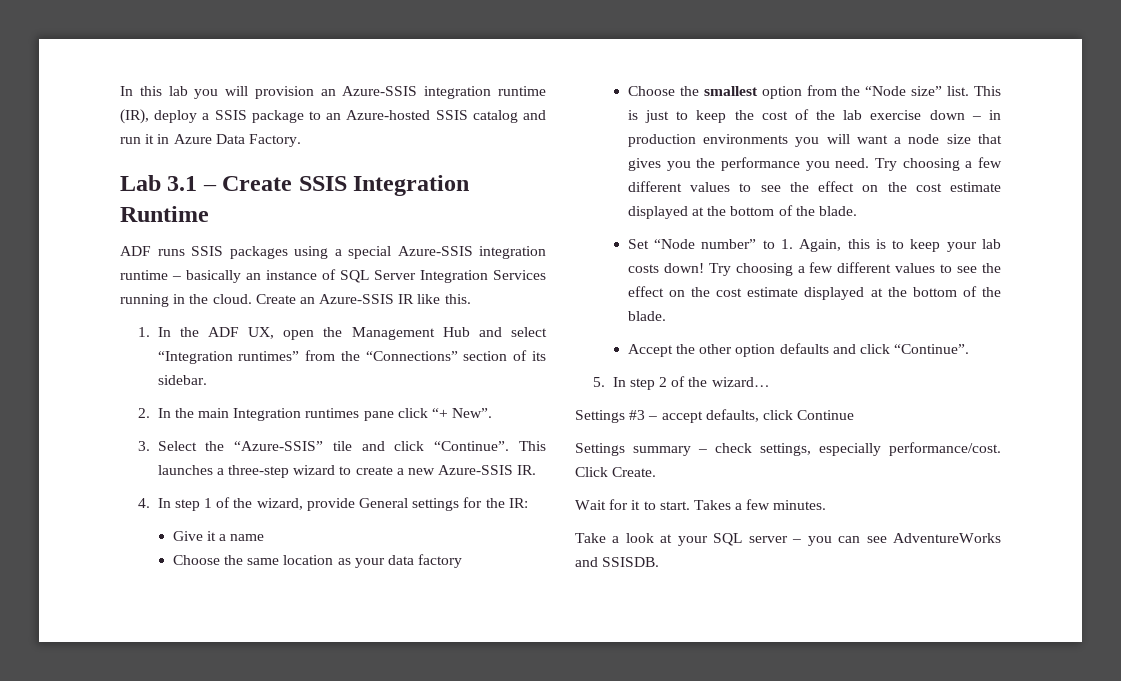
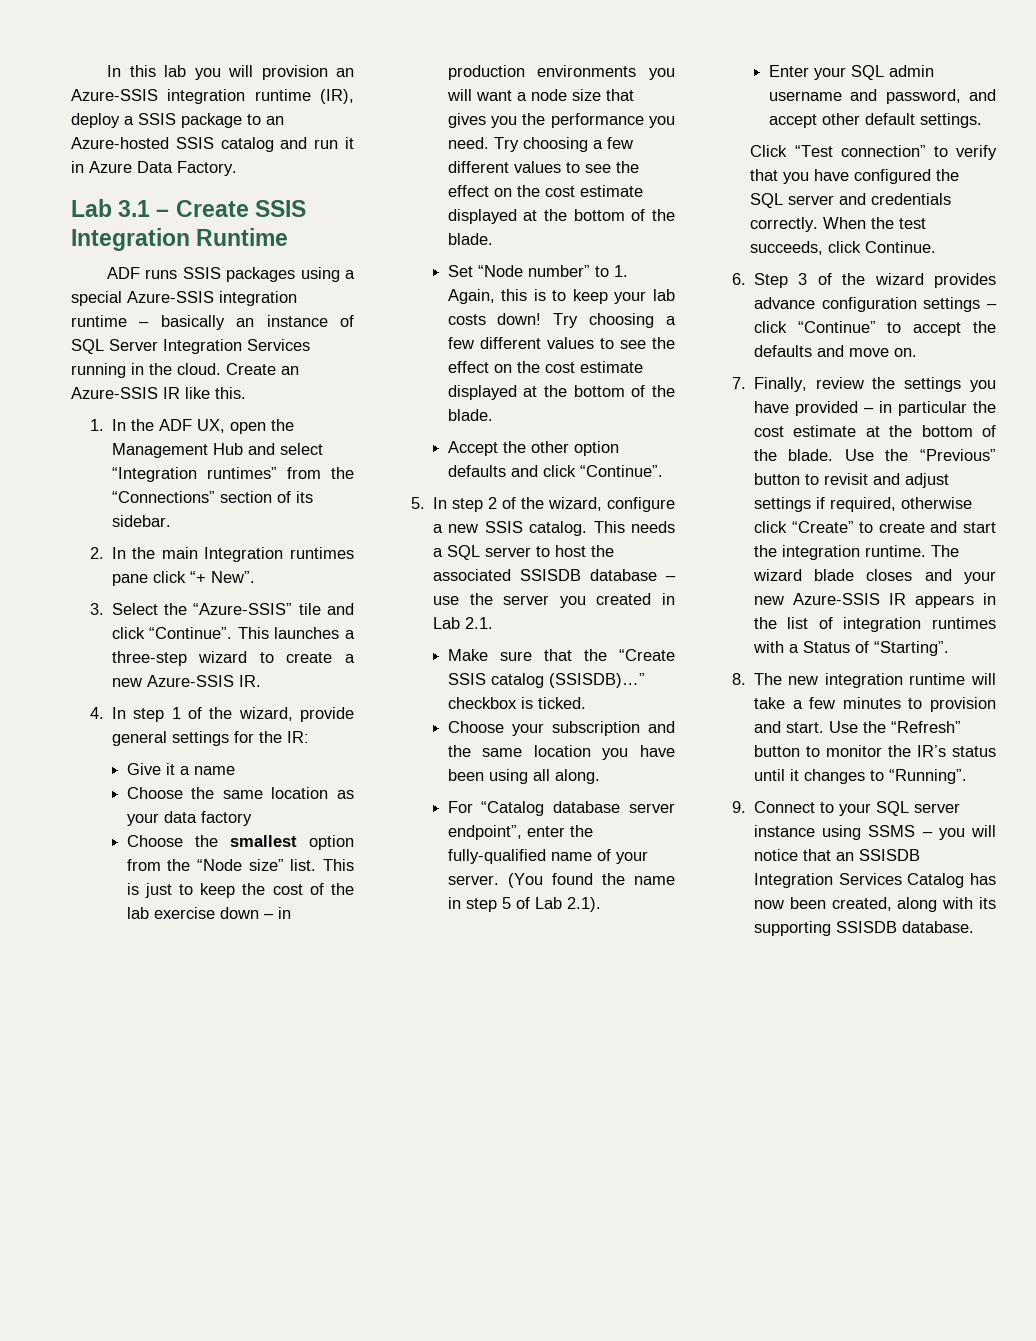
- 4. In step 1 of the wizard, provide General settings for the IR:
+ 4. In step 1 of the wizard, provide general settings for the IR:
- 5. In step 2 of the wizard…
- Settings #3 – accept defaults, click Continue
- Settings summary – check settings, especially performance/cost. Click Create.
- Wait for it to start. Takes a few minutes.
- Take a look at your SQL server – you can see AdventureWorks and SSISDB.
+ 5. In step 2 of the wizard, configure a new SSIS catalog. This needs a SQL server to host the associated SSISDB database – use the server you created in Lab 2.1.
+ Make sure that the “Create SSIS catalog (SSISDB)…” checkbox is ticked.
+ Choose your subscription and the same location you have been using all along.
+ For “Catalog database server endpoint”, enter the fully-qualified name of your server. (You found the name in step 5 of Lab 2.1).
+ Enter your SQL admin username and password, and accept other default settings.
+ Click “Test connection” to verify that you have configured the SQL server and credentials correctly. When the test succeeds, click Continue.
+ 6. Step 3 of the wizard provides advance configuration settings – click “Continue” to accept the defaults and move on.
+ 7. Finally, review the settings you have provided – in particular the cost estimate at the bottom of the blade. Use the “Previous” button to revisit and adjust settings if required, otherwise click “Create” to create and start the integration runtime. The wizard blade closes and your new Azure-SSIS IR appears in the list of integration runtimes with a Status of “Starting”.
+ 8. The new integration runtime will take a few minutes to provision and start. Use the “Refresh” button to monitor the IR’s status until it changes to “Running”.
+ 9. Connect to your SQL server instance using SSMS – you will notice that an SSISDB Integration Services Catalog has now been created, along with its supporting SSISDB database.

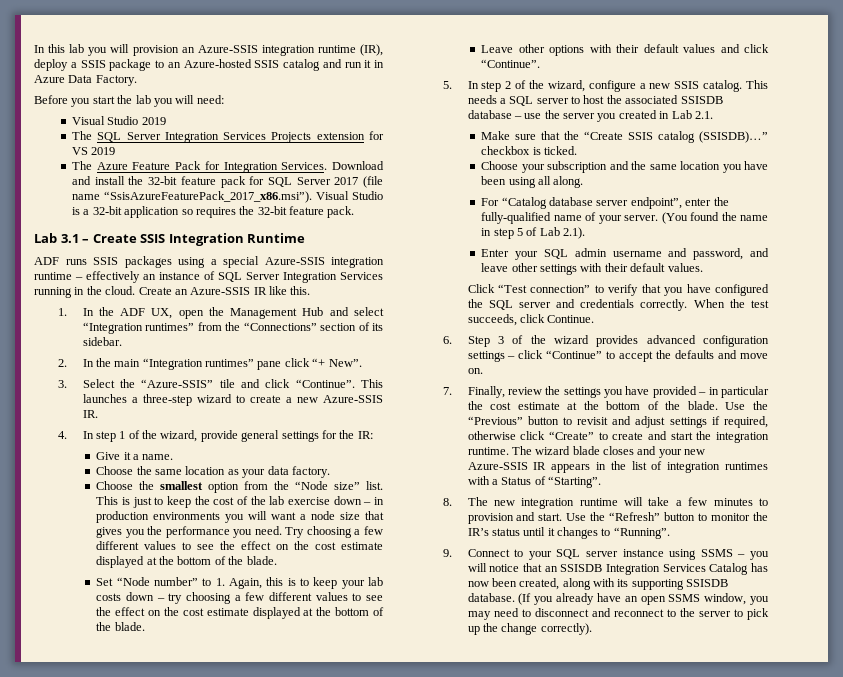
+ Before you start the lab you will need:
+ Visual Studio 2019
+ The SQL Server Integration Services Projects extension for VS 2019
+ The Azure Feature Pack for Integration Services. Download and install the 32-bit feature pack for SQL Server 2017 (file name “SsisAzureFeaturePack_2017_x86.msi”). Visual Studio is a 32-bit application so requires the 32-bit feature pack.
- ADF runs SSIS packages using a special Azure-SSIS integration runtime – basically an instance of SQL Server Integration Services running in the cloud.
+ ADF runs SSIS packages using a special Azure-SSIS integration runtime – effectively an instance of SQL Server Integration Services running in the cloud.
- 2. In the main Integration runtimes pane click “+ New”.
+ 2. In the main “Integration runtimes” pane click “+ New”.
- Give it a name
+ Give it a name.
- Choose the same location as your data factory
+ Choose the same location as your data factory.
- Set “Node number” to 1. Again, this is to keep your lab costs down! Try choosing a few different values to see the effect on the cost estimate displayed at the bottom of the blade.
+ Set “Node number” to 1. Again, this is to keep your lab costs down – try choosing a few different values to see the effect on the cost estimate displayed at the bottom of the blade.
- Accept the other option defaults and click “Continue”.
+ Leave other options with their default values and click “Continue”.
- Enter your SQL admin username and password, and accept other default settings.
+ Enter your SQL admin username and password, and leave other settings with their default values.
- 6. Step 3 of the wizard provides advance configuration settings – click “Continue” to accept the defaults and move on.
+ 6. Step 3 of the wizard provides advanced configuration settings – click “Continue” to accept the defaults and move on.
+ (If you already have an open SSMS window, you may need to disconnect and reconnect to the server to pick up the change correctly).

